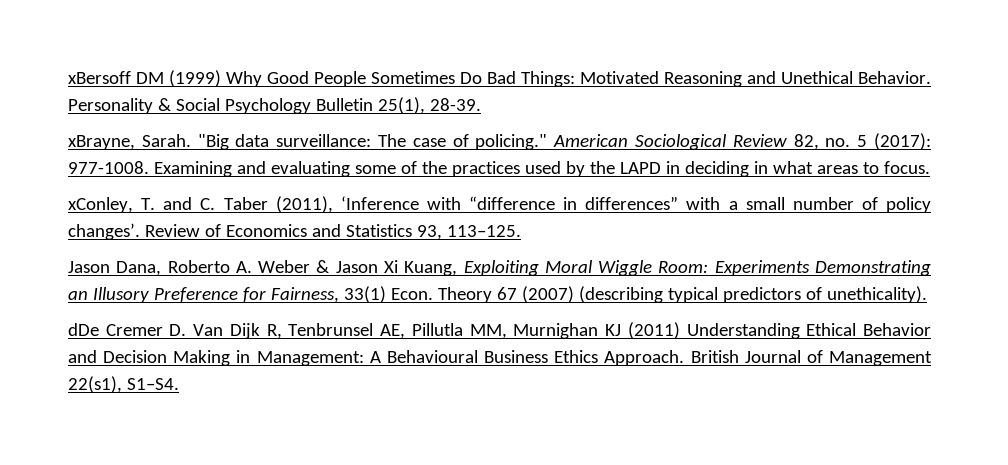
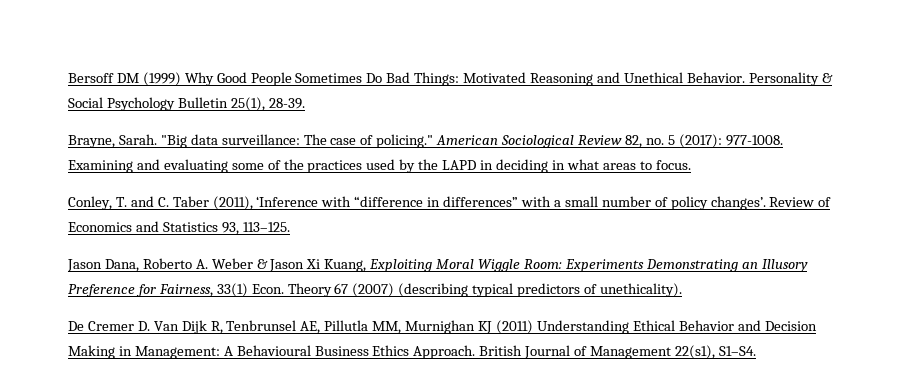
- xBersoff DM (1999) Why Good People Sometimes Do Bad Things: Motivated Reasoning and Unethical Behavior.
+ Bersoff DM (1999) Why Good People Sometimes Do Bad Things: Motivated Reasoning and Unethical Behavior.
- xBrayne, Sarah.
+ Brayne, Sarah.
- xConley, T. and C. Taber (2011), ‘Inference with “difference in differences” with a small number of policy changes’.
+ Conley, T. and C. Taber (2011), ‘Inference with “difference in differences” with a small number of policy changes’.
- dDe Cremer D. Van Dijk R, Tenbrunsel AE, Pillutla MM, Murnighan KJ (2011) Understanding Ethical Behavior and Decision Making in Management: A Behavioural Business Ethics Approach.
+ De Cremer D. Van Dijk R, Tenbrunsel AE, Pillutla MM, Murnighan KJ (2011) Understanding Ethical Behavior and Decision Making in Management: A Behavioural Business Ethics Approach.

